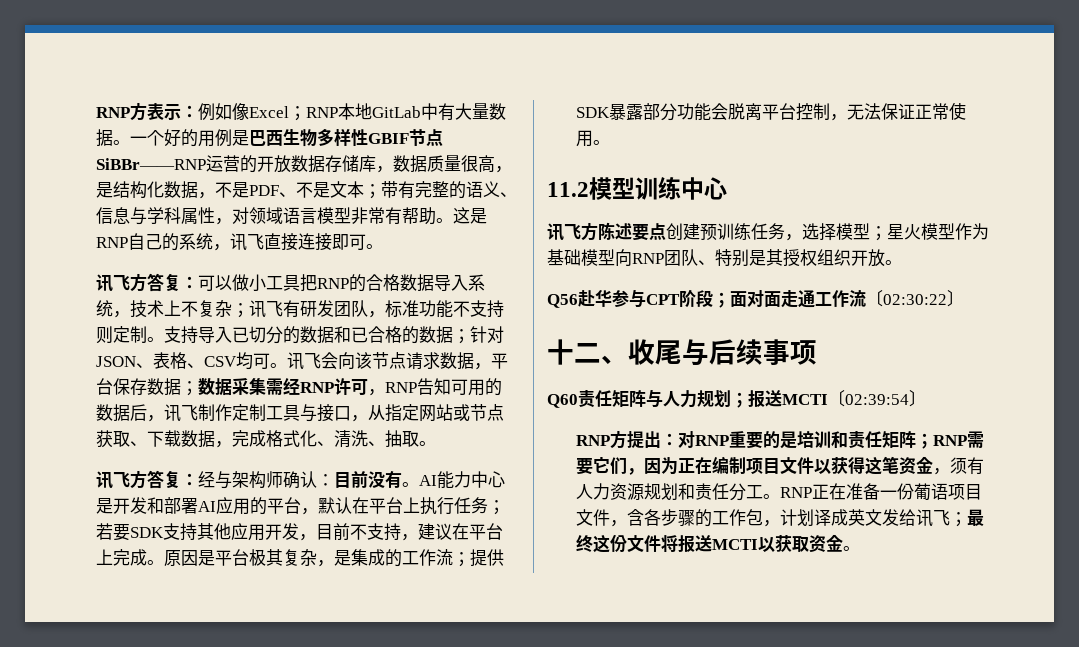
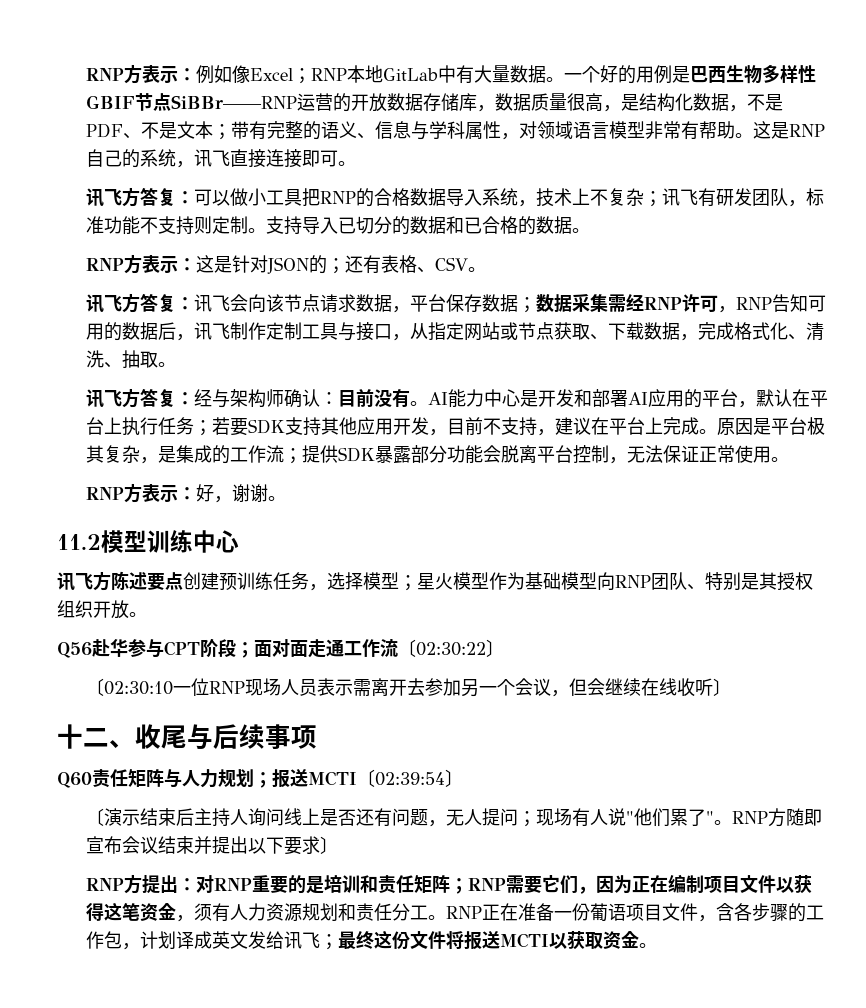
- 支持导入已切分的数据和已合格的数据；针对JSON、表格、CSV均可。讯飞会向该节点请求数据，平台保存数据；数据采集需经RNP许可，RNP告知可用的数据后，讯飞制作定制工具与接口，从指定网站或节点获取、下载数据，完成格式化、清洗、抽取。
+ 支持导入已切分的数据和已合格的数据。
+ RNP方表示：这是针对JSON的；还有表格、CSV。
+ 讯飞方答复：讯飞会向该节点请求数据，平台保存数据；数据采集需经RNP许可，RNP告知可用的数据后，讯飞制作定制工具与接口，从指定网站或节点获取、下载数据，完成格式化、清洗、抽取。
+ RNP方表示：好，谢谢。
+ 〔02:30:10一位RNP现场人员表示需离开去参加另一个会议，但会继续在线收听〕
+ 〔演示结束后主持人询问线上是否还有问题，无人提问；现场有人说"他们累了"。RNP方随即宣布会议结束并提出以下要求〕

